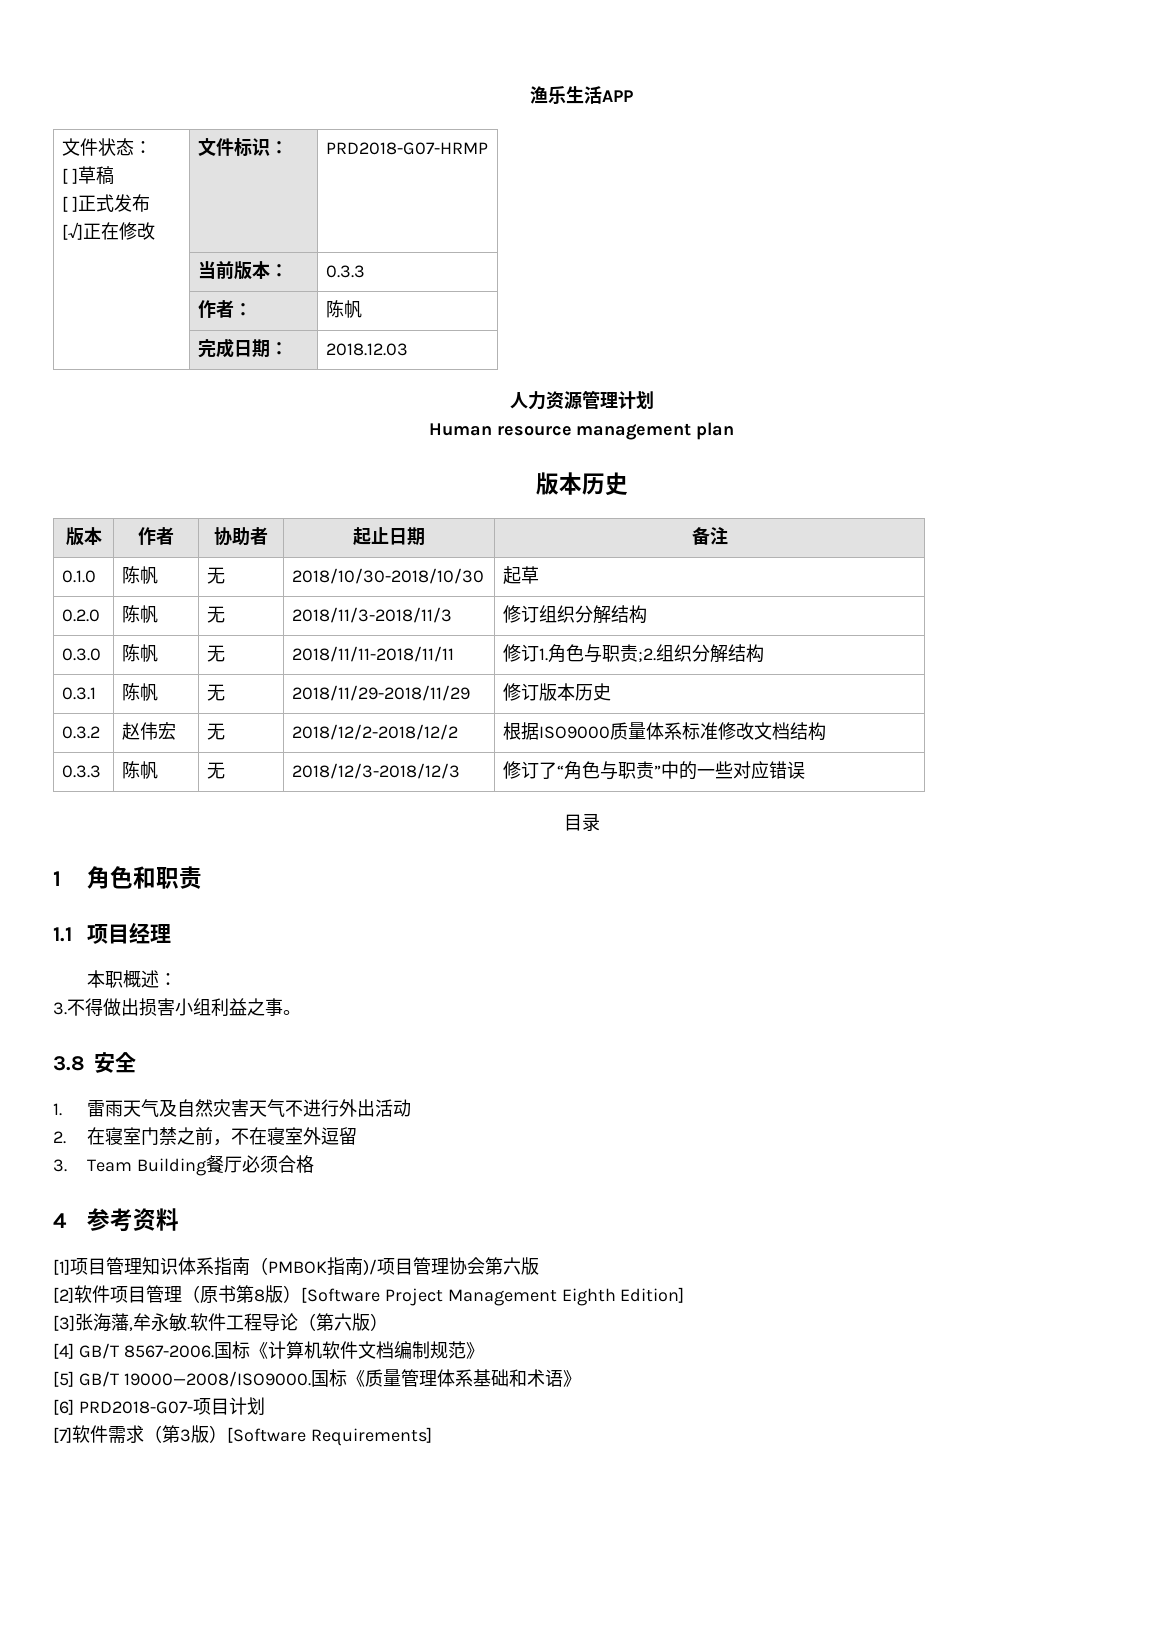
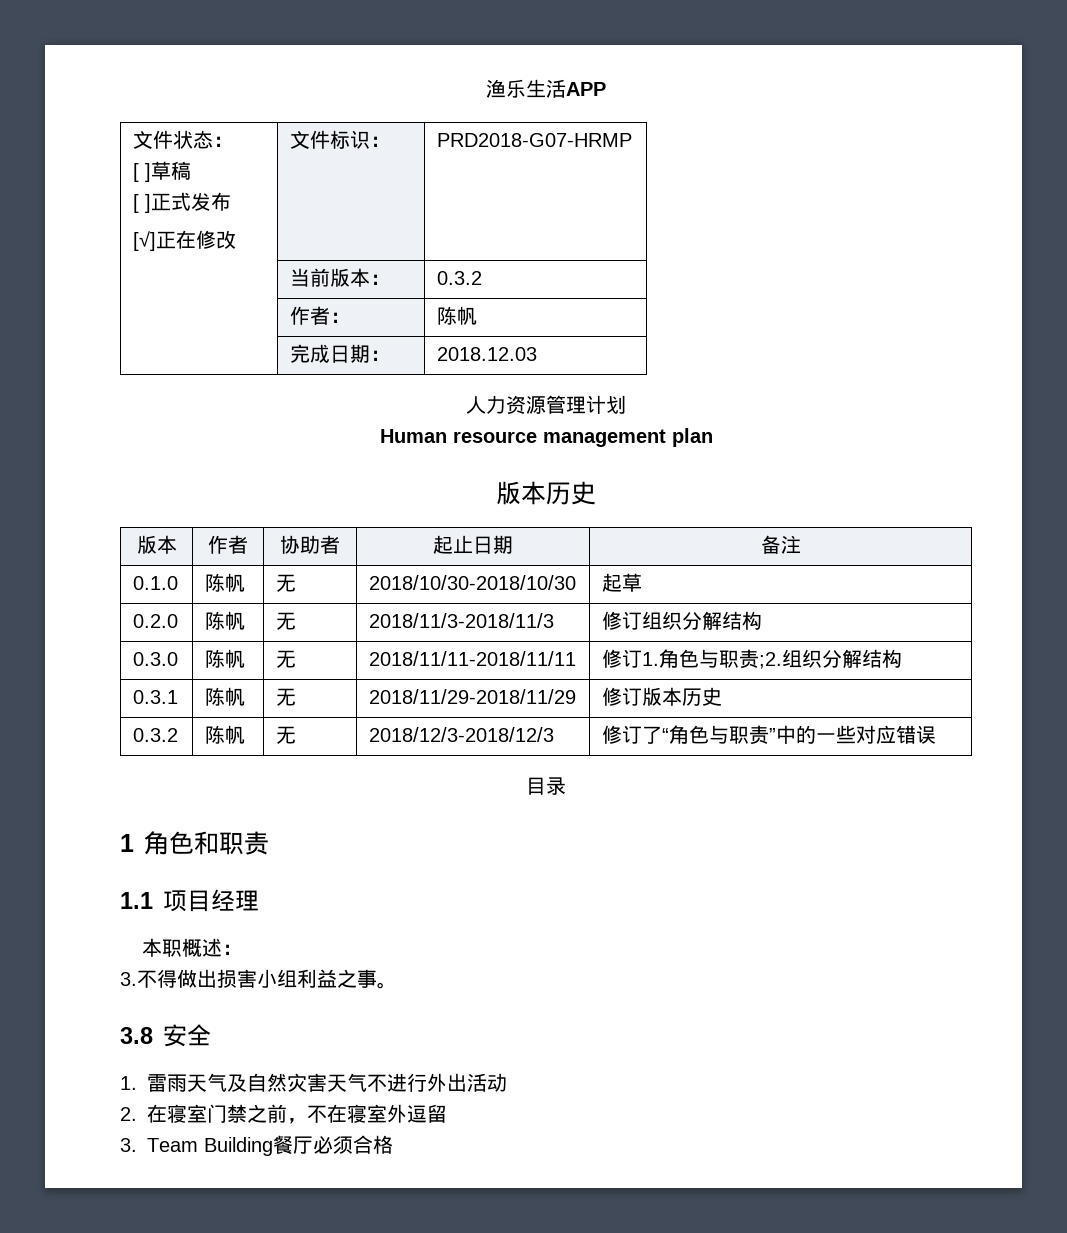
- | 当前版本： | 0.3.3
+ | 当前版本： | 0.3.2
- 0.3.2 | 赵伟宏 | 无 | 2018/12/2-2018/12/2 | 根据ISO9000质量体系标准修改文档结构
- 0.3.3 | 陈帆 | 无 | 2018/12/3-2018/12/3 | 修订了“角色与职责”中的一些对应错误
+ 0.3.2 | 陈帆 | 无 | 2018/12/3-2018/12/3 | 修订了“角色与职责”中的一些对应错误
- 4参考资料
- [1]项目管理知识体系指南（PMBOK指南)/项目管理协会第六版
- [2]软件项目管理（原书第8版）[Software Project Management Eighth Edition]
- [3]张海藩,牟永敏.软件工程导论（第六版）
- [4] GB/T 8567-2006.国标《计算机软件文档编制规范》
- [5] GB/T 19000—2008/ISO9000.国标《质量管理体系基础和术语》
- [6] PRD2018-G07-项目计划
- [7]软件需求（第3版）[Software Requirements]

